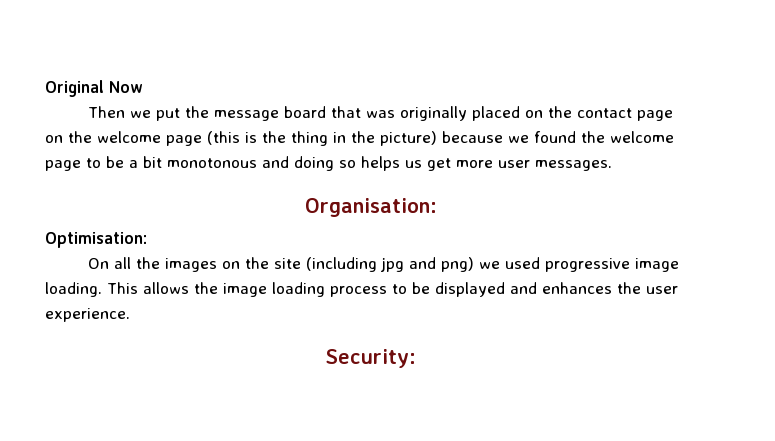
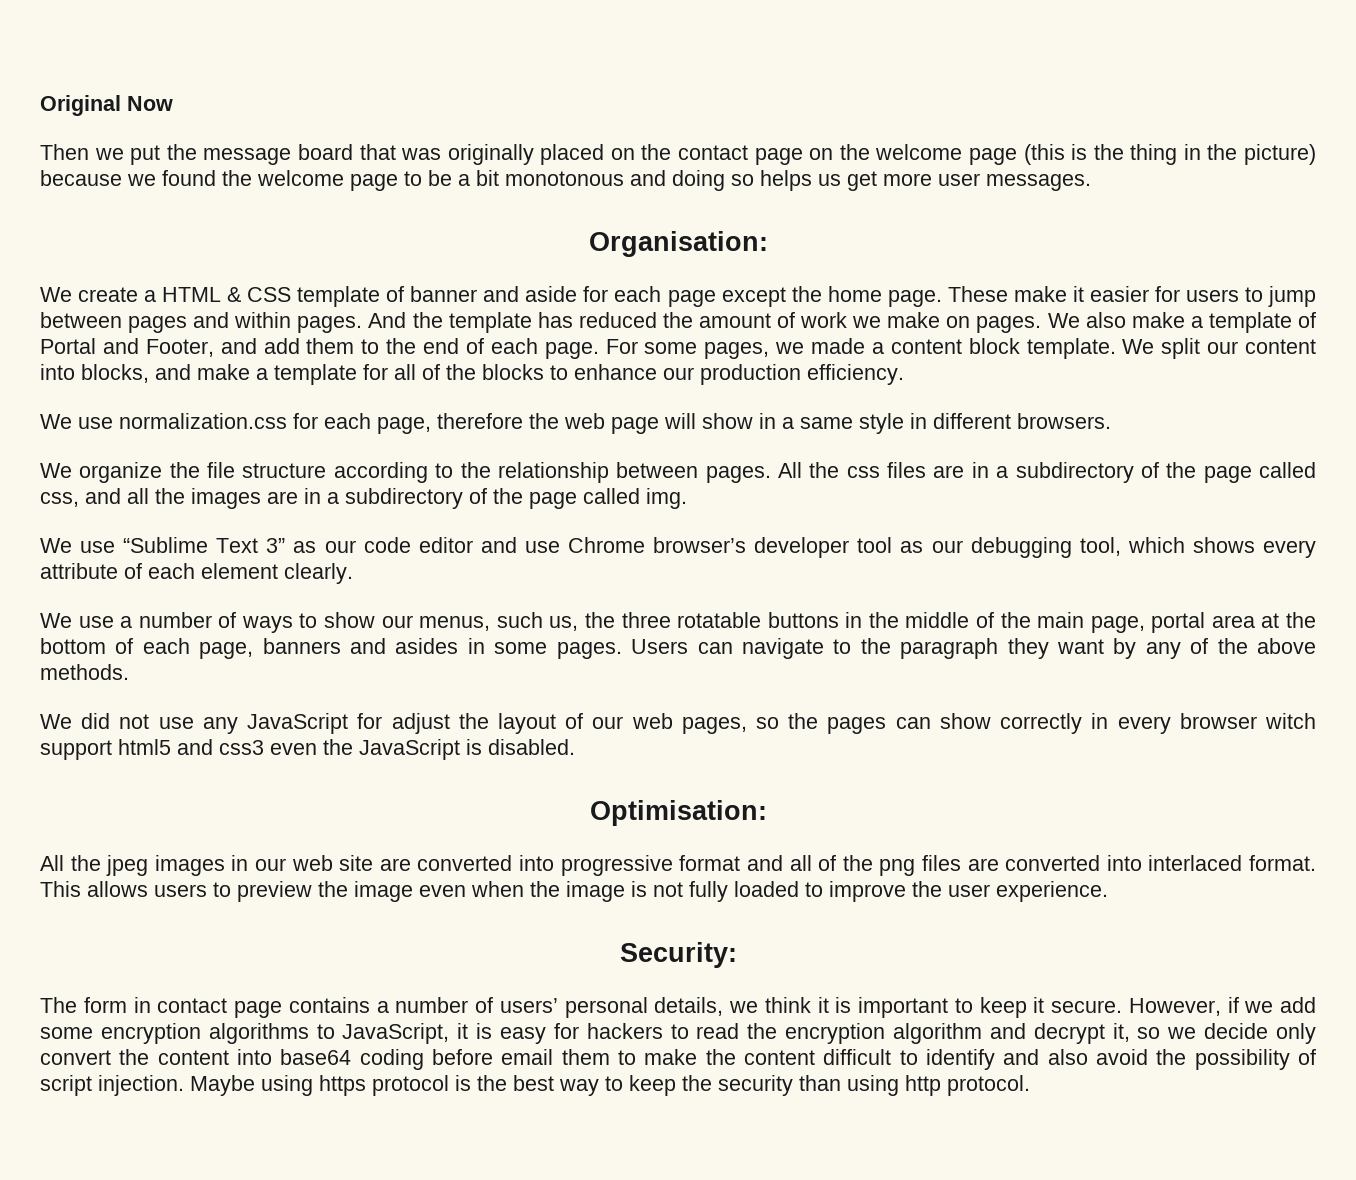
+ We create a HTML & CSS template of banner and aside for each page except the home page. These make it easier for users to jump between pages and within pages. And the template has reduced the amount of work we make on pages. We also make a template of Portal and Footer, and add them to the end of each page. For some pages, we made a content block template. We split our content into blocks, and make a template for all of the blocks to enhance our production efficiency.
+ We use normalization.css for each page, therefore the web page will show in a same style in different browsers.
+ We organize the file structure according to the relationship between pages. All the css files are in a subdirectory of the page called css, and all the images are in a subdirectory of the page called img.
+ We use “Sublime Text 3” as our code editor and use Chrome browser’s developer tool as our debugging tool, which shows every attribute of each element clearly.
+ We use a number of ways to show our menus, such us, the three rotatable buttons in the middle of the main page, portal area at the bottom of each page, banners and asides in some pages. Users can navigate to the paragraph they want by any of the above methods.
+ We did not use any JavaScript for adjust the layout of our web pages, so the pages can show correctly in every browser witch support html5 and css3 even the JavaScript is disabled.
  Optimisation:
- On all the images on the site (including jpg and png) we used progressive image loading. This allows the image loading process to be displayed and enhances the user experience.
+ All the jpeg images in our web site are converted into progressive format and all of the png files are converted into interlaced format. This allows users to preview the image even when the image is not fully loaded to improve the user experience.
  Security:
+ The form in contact page contains a number of users’ personal details, we think it is important to keep it secure. However, if we add some encryption algorithms to JavaScript, it is easy for hackers to read the encryption algorithm and decrypt it, so we decide only convert the content into base64 coding before email them to make the content difficult to identify and also avoid the possibility of script injection. Maybe using https protocol is the best way to keep the security than using http protocol.

